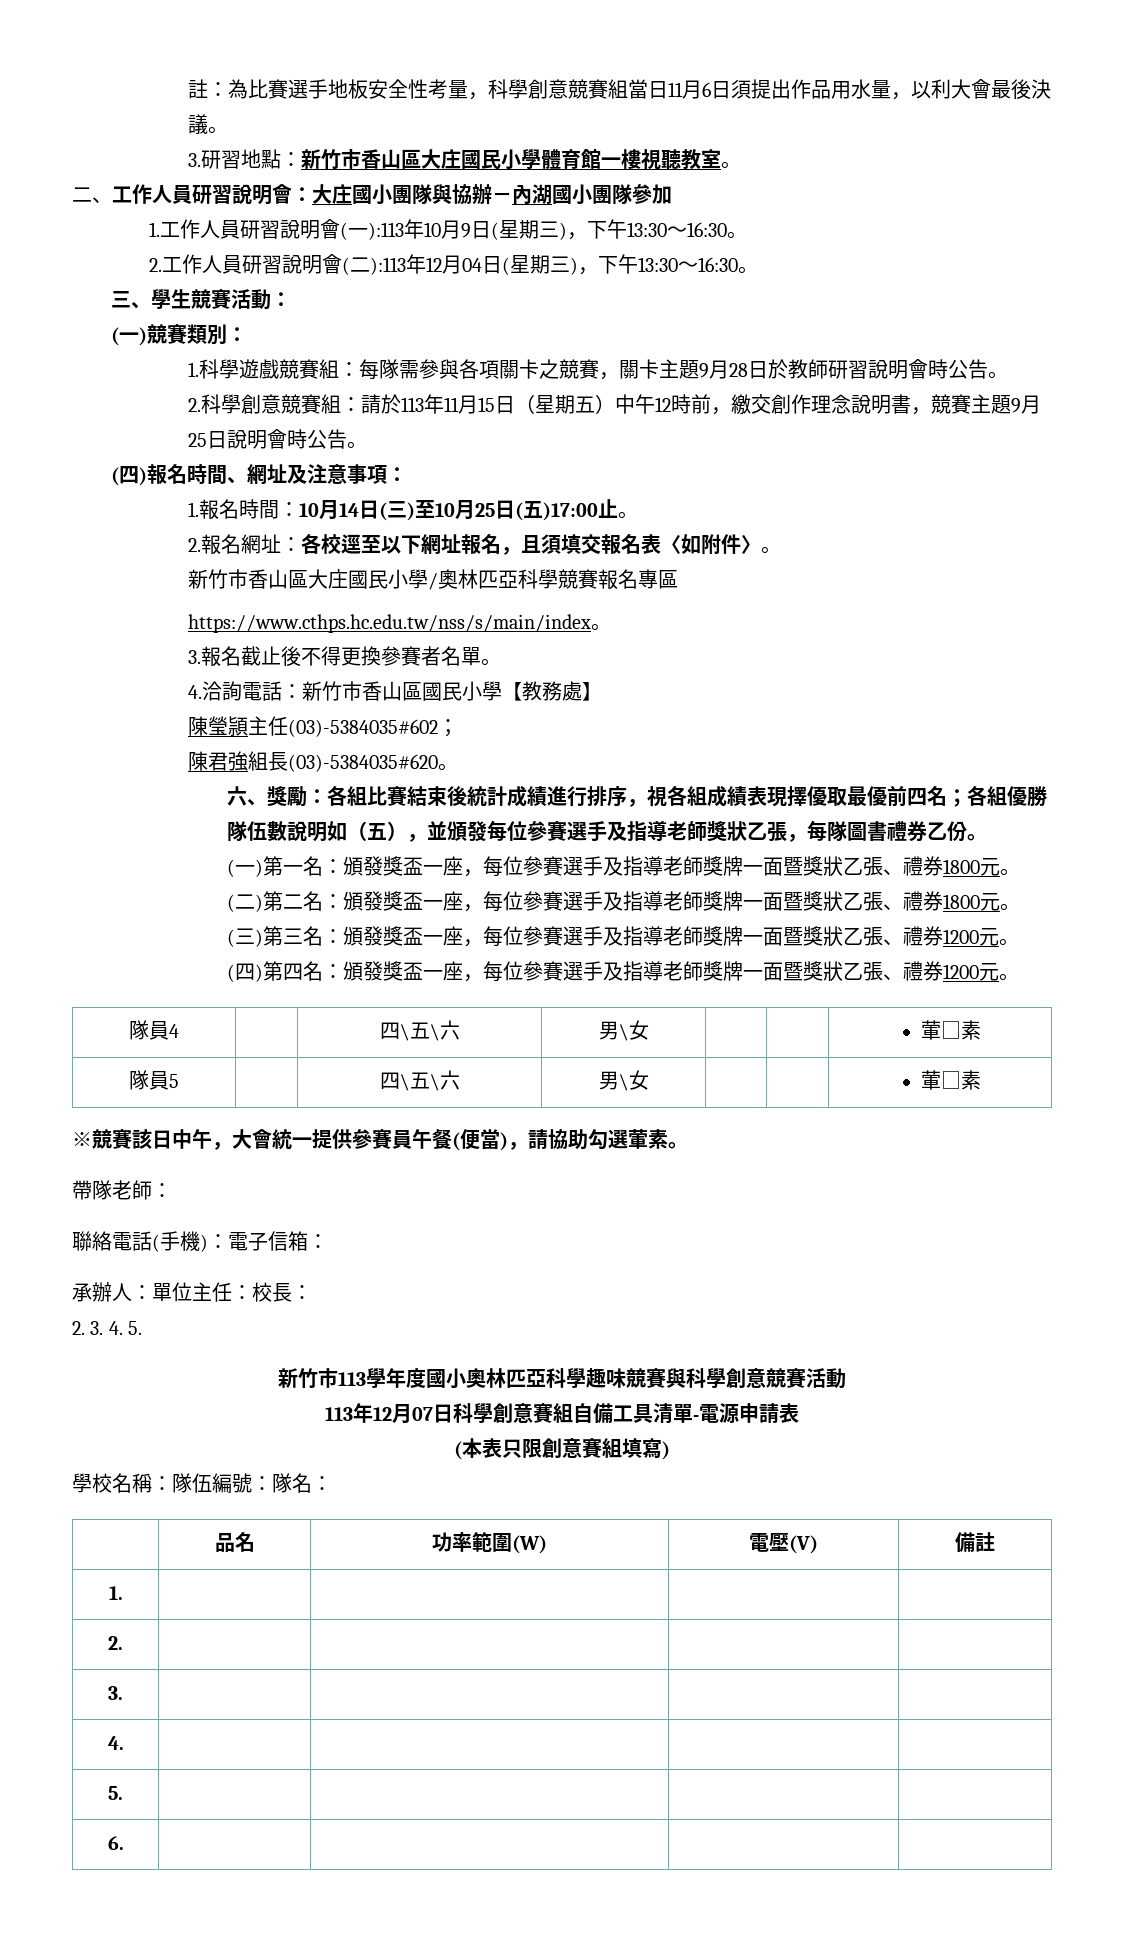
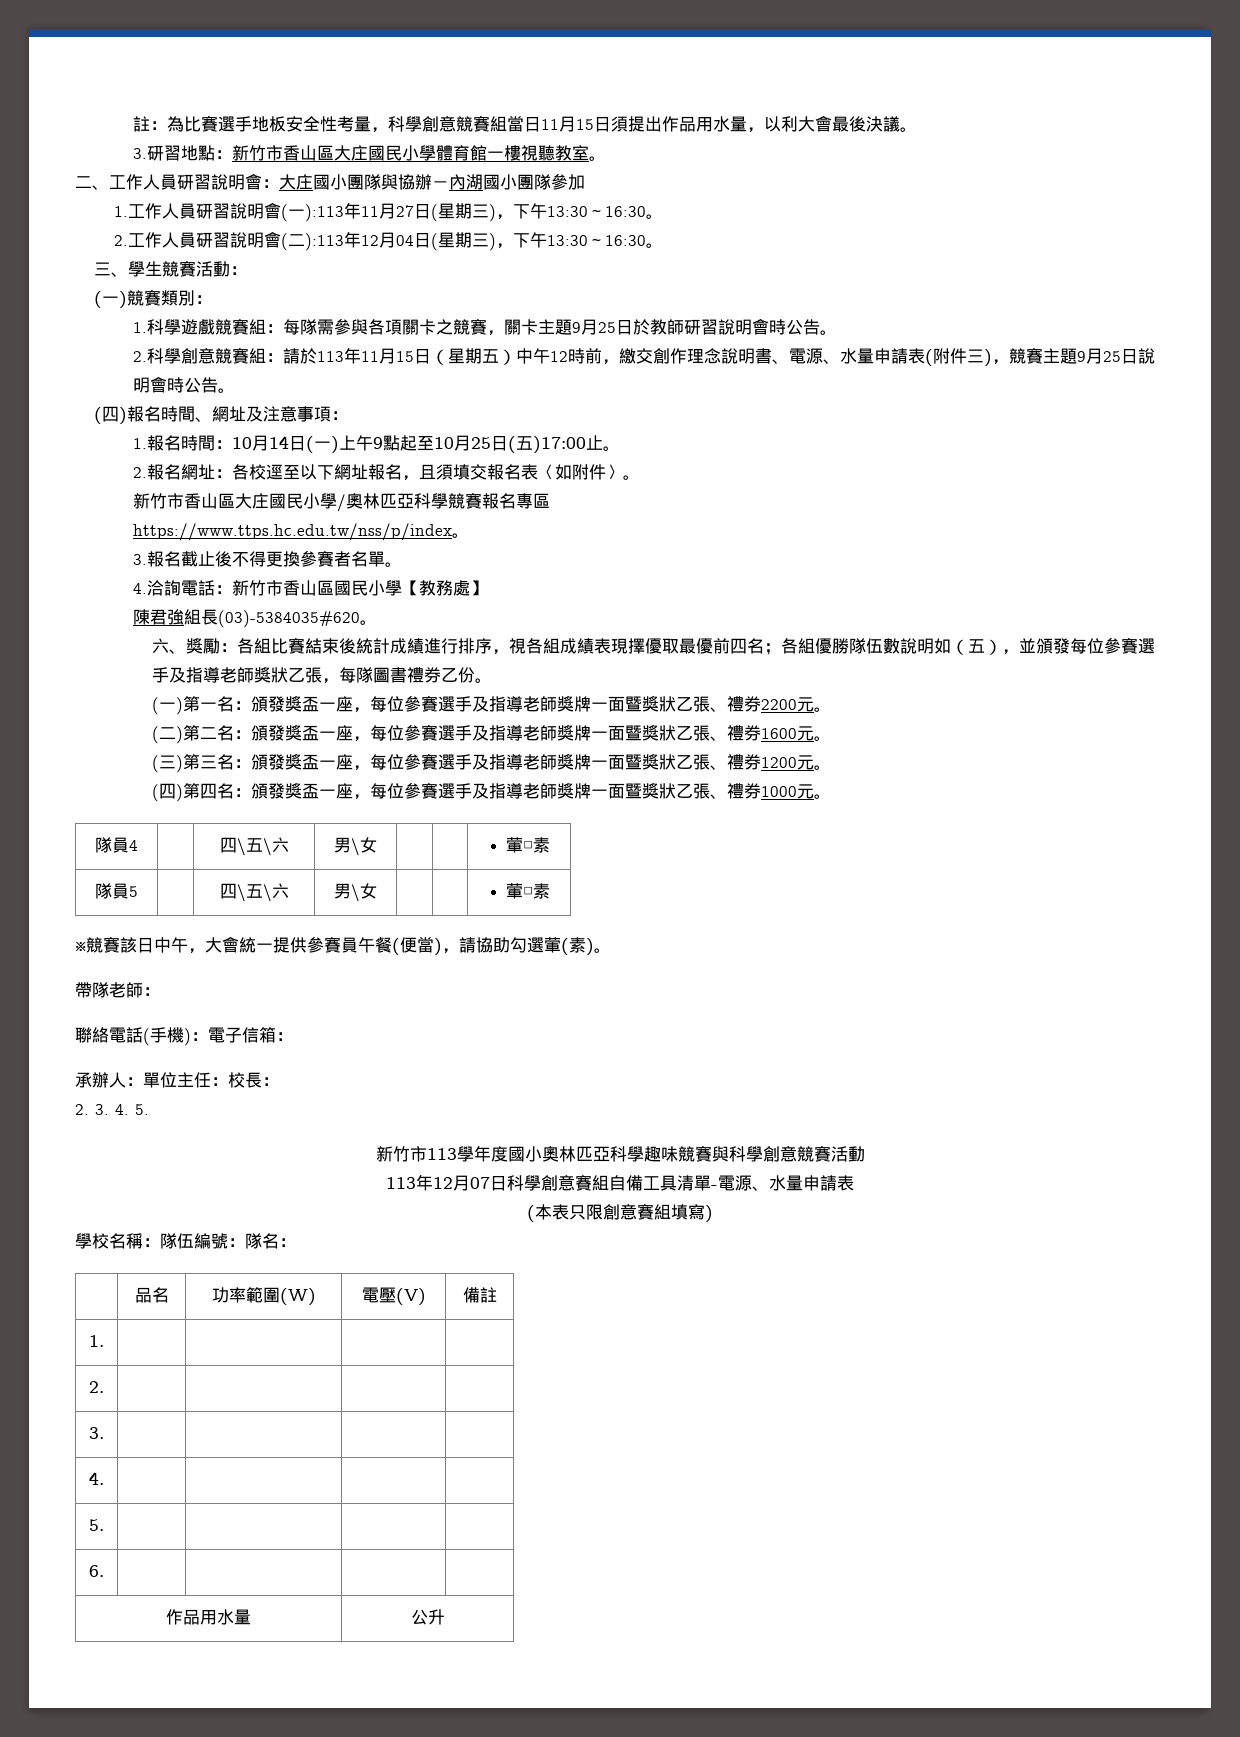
- 註：為比賽選手地板安全性考量，科學創意競賽組當日11月6日須提出作品用水量，以利大會最後決議。
+ 註：為比賽選手地板安全性考量，科學創意競賽組當日11月15日須提出作品用水量，以利大會最後決議。
- 1.工作人員研習說明會(一):113年10月9日(星期三)，下午13:30～16:30。
+ 1.工作人員研習說明會(一):113年11月27日(星期三)，下午13:30～16:30。
- 1.科學遊戲競賽組：每隊需參與各項關卡之競賽，關卡主題9月28日於教師研習說明會時公告。
+ 1.科學遊戲競賽組：每隊需參與各項關卡之競賽，關卡主題9月25日於教師研習說明會時公告。
- 2.科學創意競賽組：請於113年11月15日（星期五）中午12時前，繳交創作理念說明書，競賽主題9月25日說明會時公告。
+ 2.科學創意競賽組：請於113年11月15日（星期五）中午12時前，繳交創作理念說明書、電源、水量申請表(附件三)，競賽主題9月25日說明會時公告。
- 1.報名時間：10月14日(三)至10月25日(五)17:00止。
+ 1.報名時間：10月14日(一)上午9點起至10月25日(五)17:00止。
- https://www.cthps.hc.edu.tw/nss/s/main/index。
+ https://www.ttps.hc.edu.tw/nss/p/index。
- 陳瑩頴主任(03)-5384035#602；
- (一)第一名：頒發獎盃一座，每位參賽選手及指導老師獎牌一面暨獎狀乙張、禮券1800元。
+ (一)第一名：頒發獎盃一座，每位參賽選手及指導老師獎牌一面暨獎狀乙張、禮券2200元。
- (二)第二名：頒發獎盃一座，每位參賽選手及指導老師獎牌一面暨獎狀乙張、禮券1800元。
+ (二)第二名：頒發獎盃一座，每位參賽選手及指導老師獎牌一面暨獎狀乙張、禮券1600元。
- (四)第四名：頒發獎盃一座，每位參賽選手及指導老師獎牌一面暨獎狀乙張、禮券1200元。
+ (四)第四名：頒發獎盃一座，每位參賽選手及指導老師獎牌一面暨獎狀乙張、禮券1000元。
- ※競賽該日中午，大會統一提供參賽員午餐(便當)，請協助勾選葷素。
+ ※競賽該日中午，大會統一提供參賽員午餐(便當)，請協助勾選葷(素)。
- 113年12月07日科學創意賽組自備工具清單-電源申請表
+ 113年12月07日科學創意賽組自備工具清單-電源、水量申請表
+ 作品用水量 | 公升

